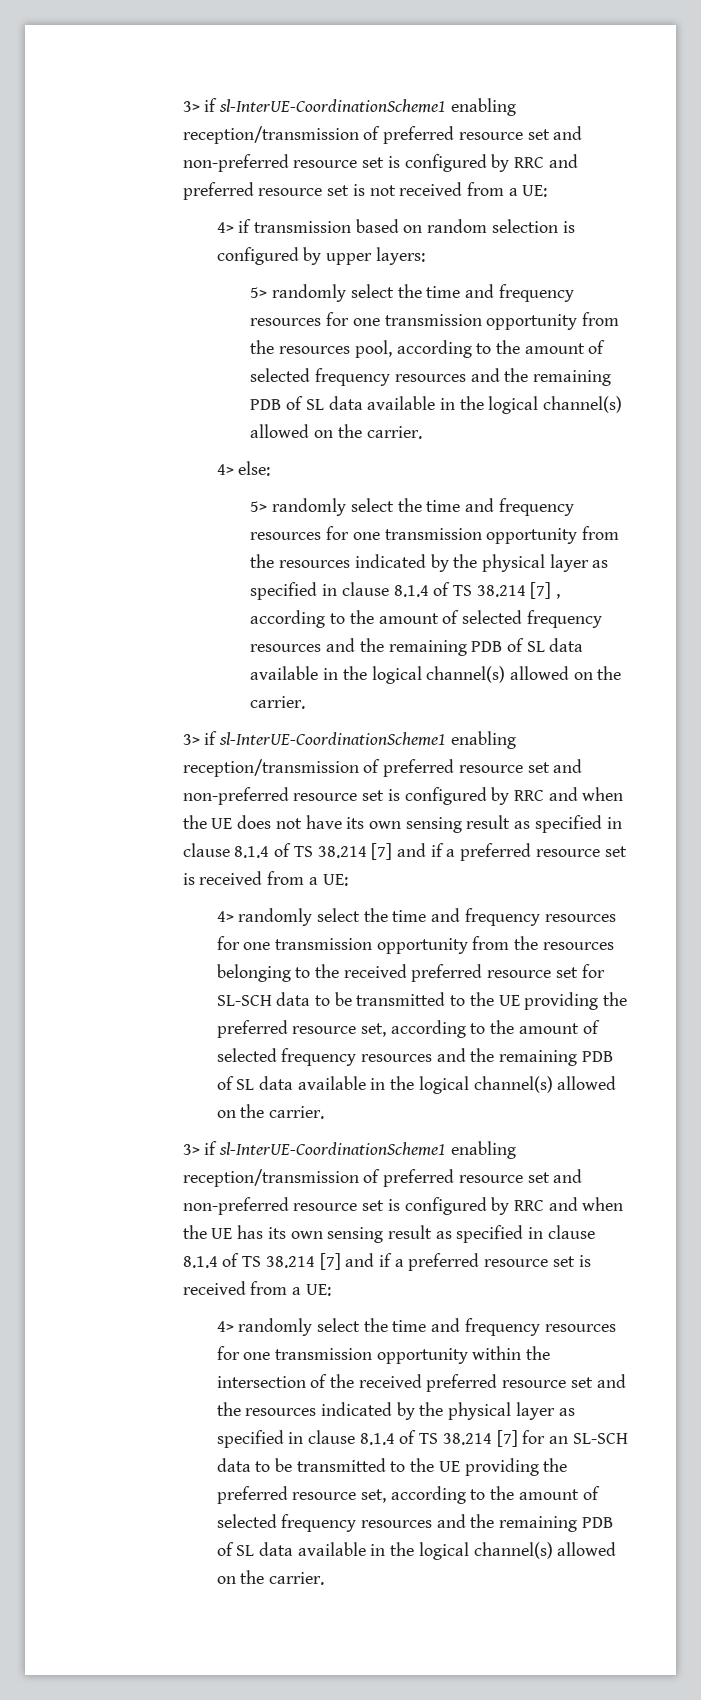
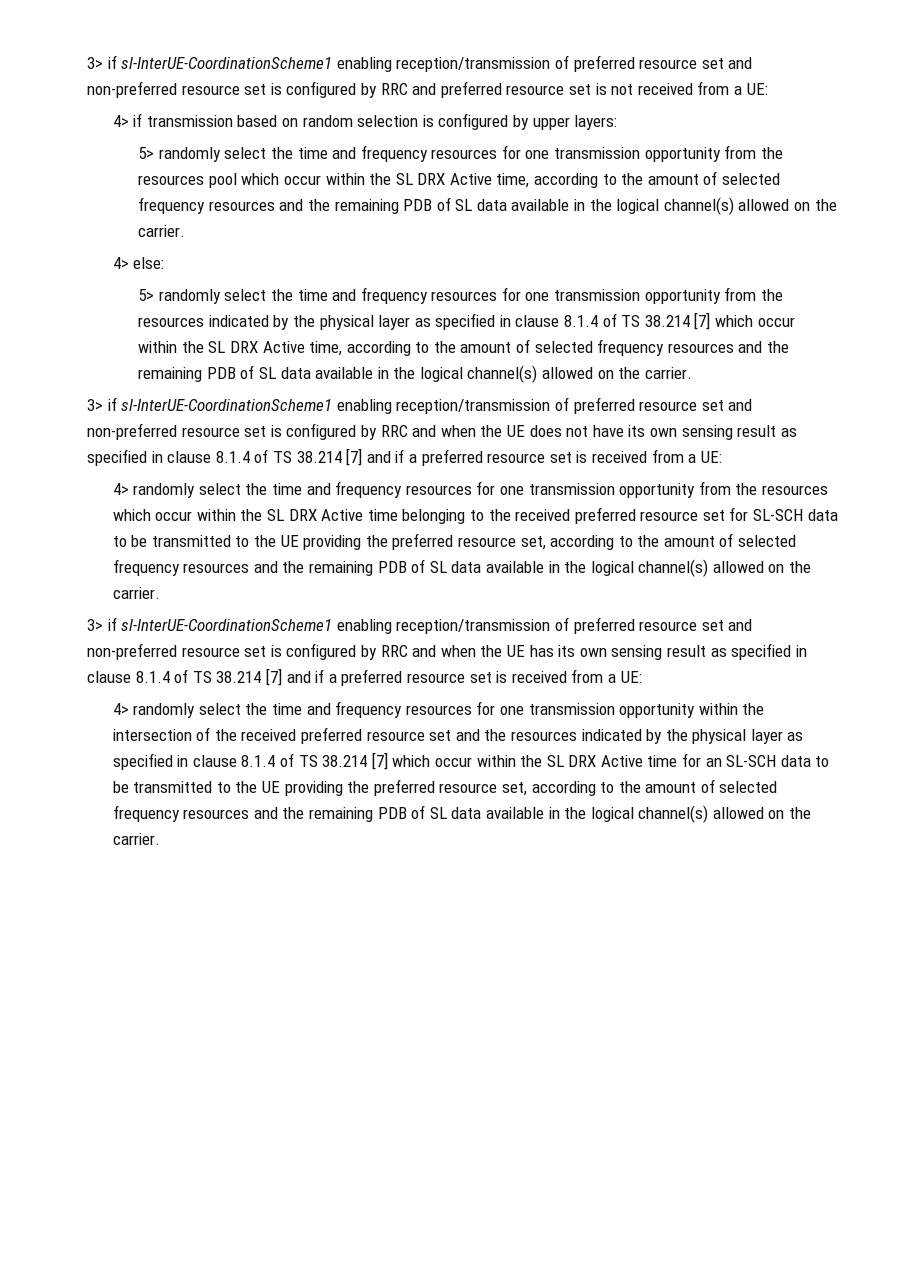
- 5> randomly select the time and frequency resources for one transmission opportunity from the resources pool, according to the amount of selected frequency resources and the remaining PDB of SL data available in the logical channel(s) allowed on the carrier.
+ 5> randomly select the time and frequency resources for one transmission opportunity from the resources pool which occur within the SL DRX Active time, according to the amount of selected frequency resources and the remaining PDB of SL data available in the logical channel(s) allowed on the carrier.
- 5> randomly select the time and frequency resources for one transmission opportunity from the resources indicated by the physical layer as specified in clause 8.1.4 of TS 38.214 [7] , according to the amount of selected frequency resources and the remaining PDB of SL data available in the logical channel(s) allowed on the carrier.
+ 5> randomly select the time and frequency resources for one transmission opportunity from the resources indicated by the physical layer as specified in clause 8.1.4 of TS 38.214 [7] which occur within the SL DRX Active time, according to the amount of selected frequency resources and the remaining PDB of SL data available in the logical channel(s) allowed on the carrier.
- 4> randomly select the time and frequency resources for one transmission opportunity from the resources belonging to the received preferred resource set for SL-SCH data to be transmitted to the UE providing the preferred resource set, according to the amount of selected frequency resources and the remaining PDB of SL data available in the logical channel(s) allowed on the carrier.
+ 4> randomly select the time and frequency resources for one transmission opportunity from the resources which occur within the SL DRX Active time belonging to the received preferred resource set for SL-SCH data to be transmitted to the UE providing the preferred resource set, according to the amount of selected frequency resources and the remaining PDB of SL data available in the logical channel(s) allowed on the carrier.
- 4> randomly select the time and frequency resources for one transmission opportunity within the intersection of the received preferred resource set and the resources indicated by the physical layer as specified in clause 8.1.4 of TS 38.214 [7] for an SL-SCH data to be transmitted to the UE providing the preferred resource set, according to the amount of selected frequency resources and the remaining PDB of SL data available in the logical channel(s) allowed on the carrier.
+ 4> randomly select the time and frequency resources for one transmission opportunity within the intersection of the received preferred resource set and the resources indicated by the physical layer as specified in clause 8.1.4 of TS 38.214 [7] which occur within the SL DRX Active time for an SL-SCH data to be transmitted to the UE providing the preferred resource set, according to the amount of selected frequency resources and the remaining PDB of SL data available in the logical channel(s) allowed on the carrier.

